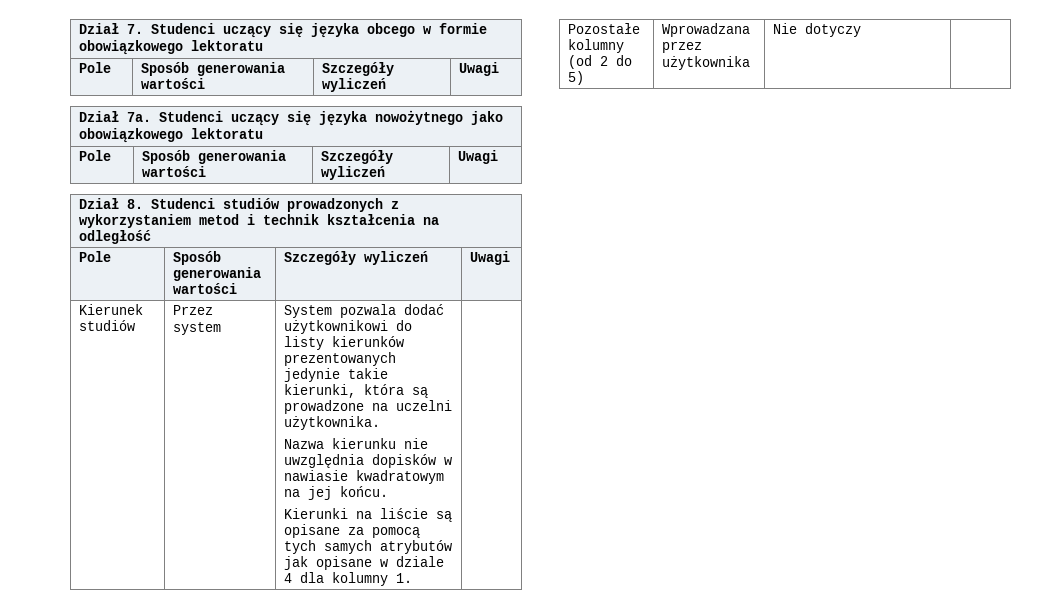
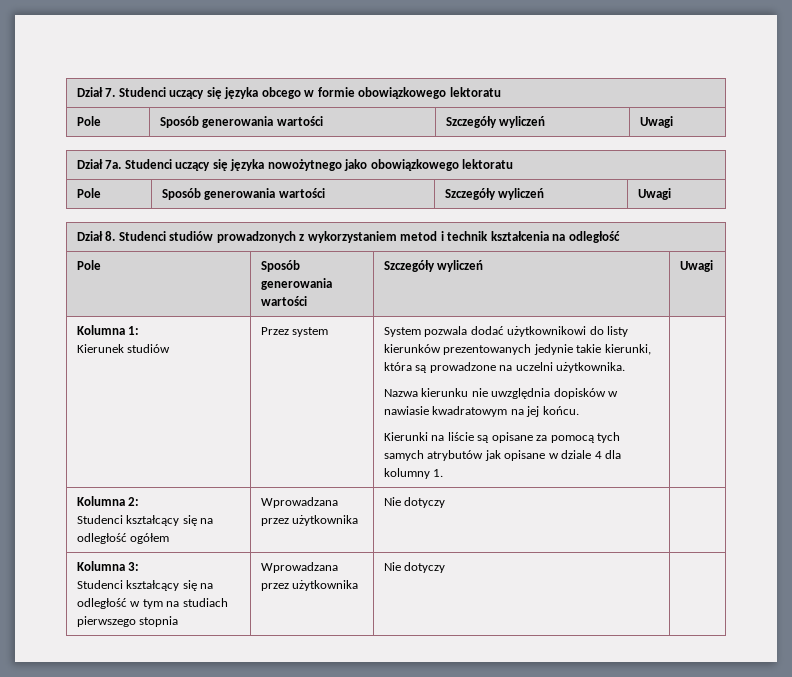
+ Kolumna 1:
- Pozostałe kolumny (od 2 do 5) | Wprowadzana przez użytkownika | Nie dotyczy |
+ Kolumna 2:
+ Studenci kształcący się na odległość ogółem | Wprowadzana przez użytkownika | Nie dotyczy |
+ Kolumna 3:
+ Studenci kształcący się na odległość w tym na studiach pierwszego stopnia | Wprowadzana przez użytkownika | Nie dotyczy |

